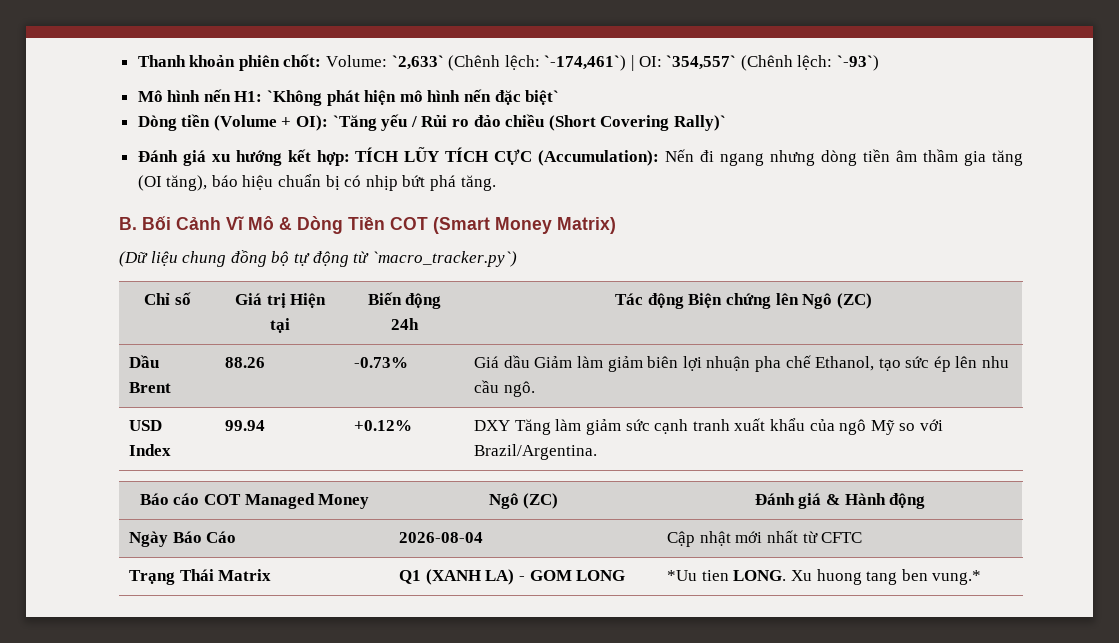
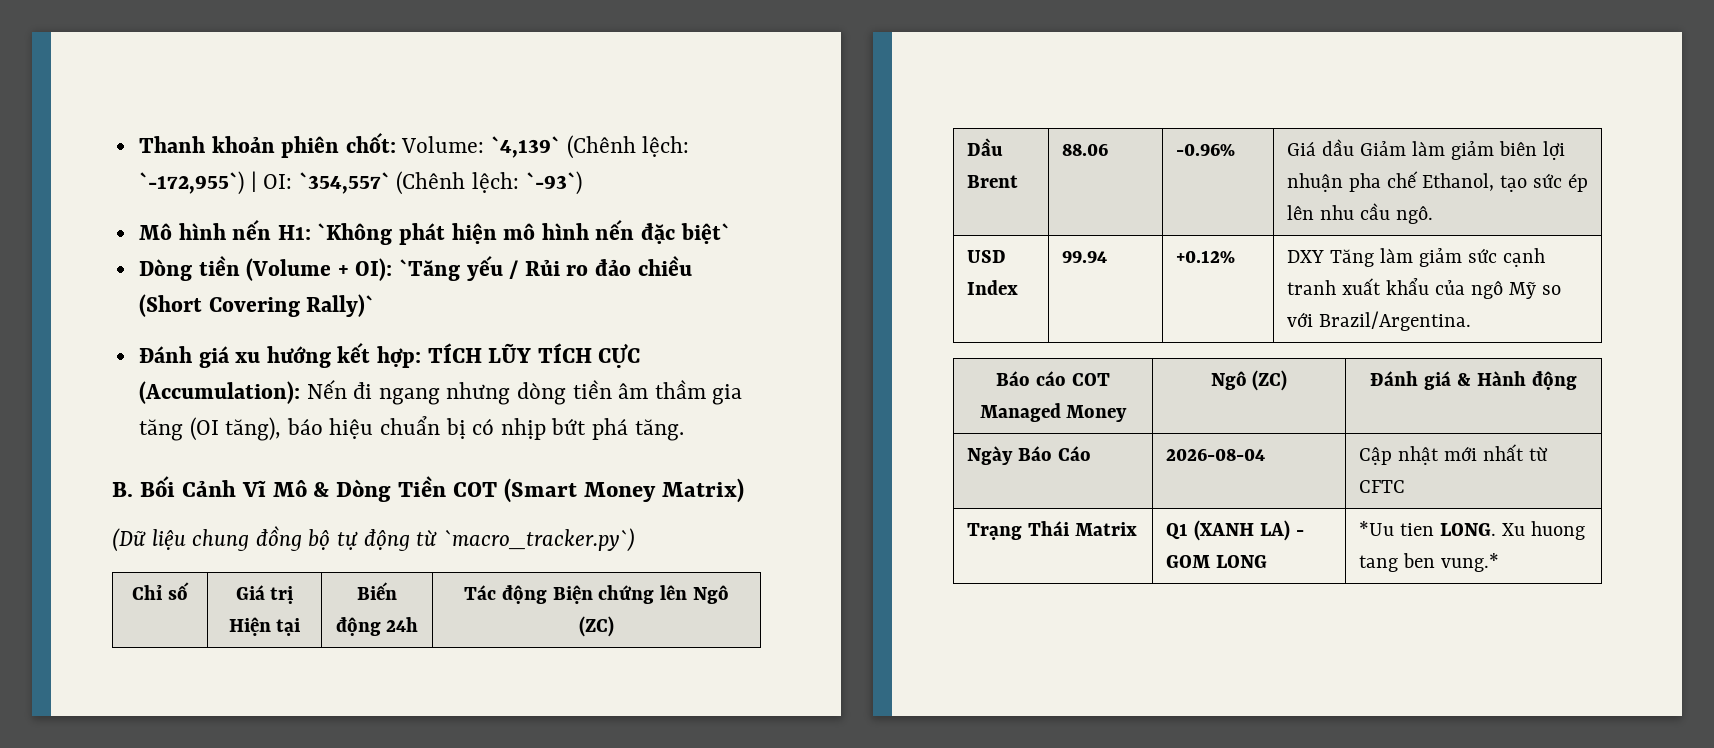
- Thanh khoản phiên chốt: Volume: `2,633` (Chênh lệch: `-174,461`) | OI: `354,557` (Chênh lệch: `-93`)
+ Thanh khoản phiên chốt: Volume: `4,139` (Chênh lệch: `-172,955`) | OI: `354,557` (Chênh lệch: `-93`)
- Dầu Brent | 88.26 | -0.73% | Giá dầu Giảm làm giảm biên lợi nhuận pha chế Ethanol, tạo sức ép lên nhu cầu ngô.
+ Dầu Brent | 88.06 | -0.96% | Giá dầu Giảm làm giảm biên lợi nhuận pha chế Ethanol, tạo sức ép lên nhu cầu ngô.

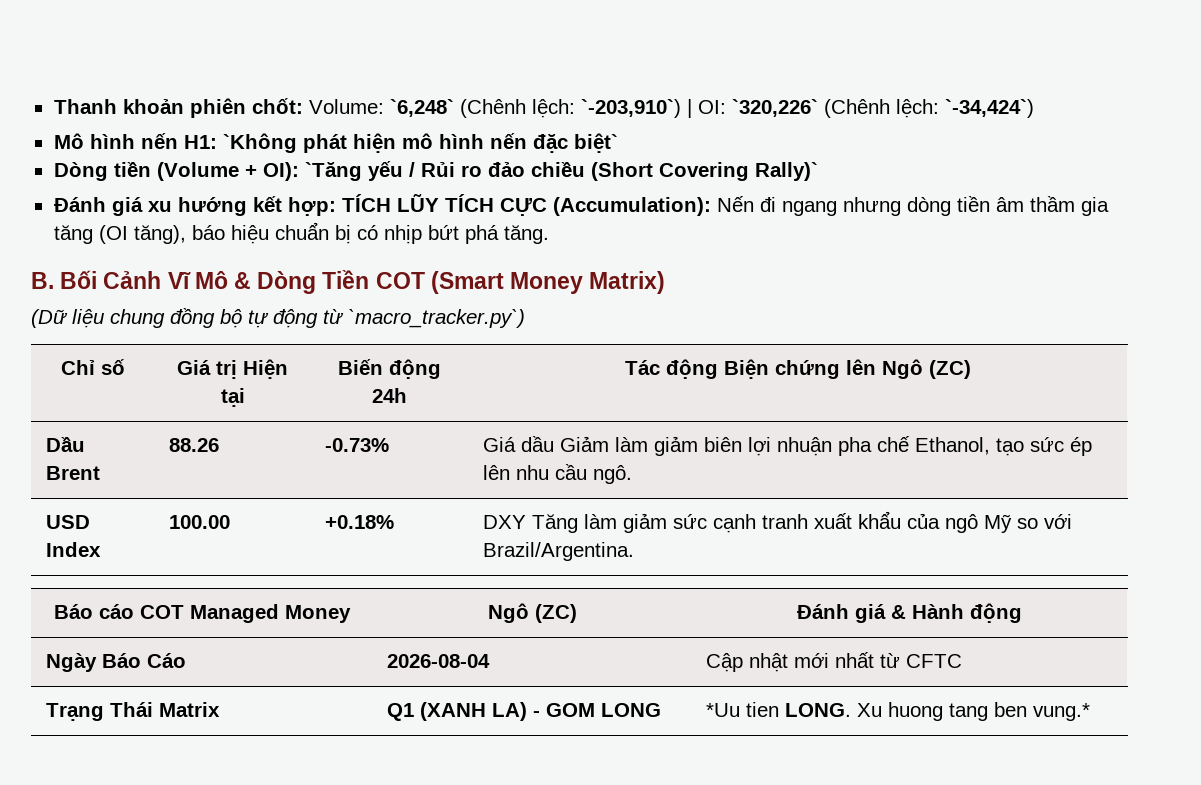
- Thanh khoản phiên chốt: Volume: `4,139` (Chênh lệch: `-172,955`) | OI: `354,557` (Chênh lệch: `-93`)
+ Thanh khoản phiên chốt: Volume: `6,248` (Chênh lệch: `-203,910`) | OI: `320,226` (Chênh lệch: `-34,424`)
- Dầu Brent | 88.06 | -0.96% | Giá dầu Giảm làm giảm biên lợi nhuận pha chế Ethanol, tạo sức ép lên nhu cầu ngô.
+ Dầu Brent | 88.26 | -0.73% | Giá dầu Giảm làm giảm biên lợi nhuận pha chế Ethanol, tạo sức ép lên nhu cầu ngô.
- USD Index | 99.94 | +0.12% | DXY Tăng làm giảm sức cạnh tranh xuất khẩu của ngô Mỹ so với Brazil/Argentina.
+ USD Index | 100.00 | +0.18% | DXY Tăng làm giảm sức cạnh tranh xuất khẩu của ngô Mỹ so với Brazil/Argentina.

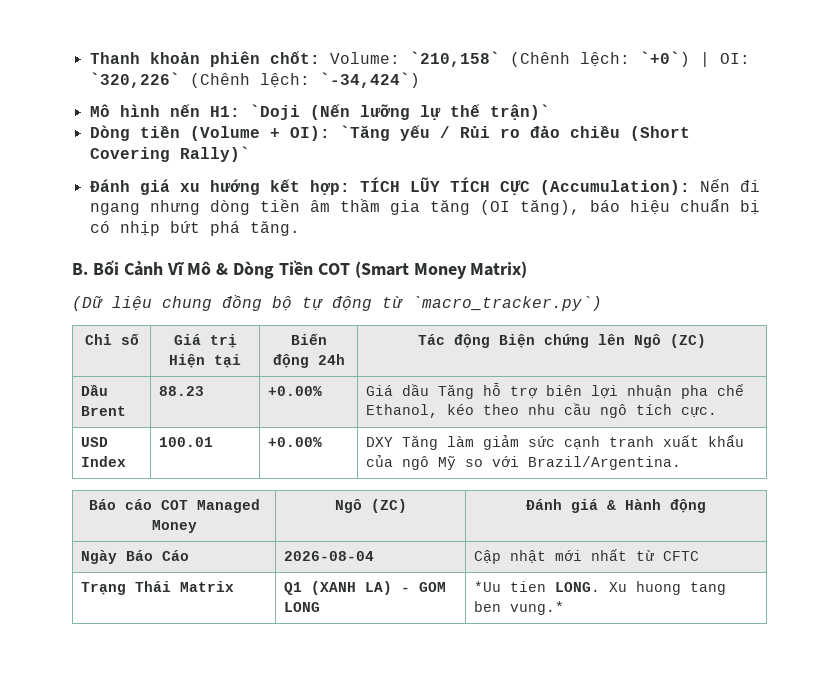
- Thanh khoản phiên chốt: Volume: `6,248` (Chênh lệch: `-203,910`) | OI: `320,226` (Chênh lệch: `-34,424`)
+ Thanh khoản phiên chốt: Volume: `210,158` (Chênh lệch: `+0`) | OI: `320,226` (Chênh lệch: `-34,424`)
- Mô hình nến H1: `Không phát hiện mô hình nến đặc biệt`
+ Mô hình nến H1: `Doji (Nến lưỡng lự thế trận)`
- Dầu Brent | 88.26 | -0.73% | Giá dầu Giảm làm giảm biên lợi nhuận pha chế Ethanol, tạo sức ép lên nhu cầu ngô.
+ Dầu Brent | 88.23 | +0.00% | Giá dầu Tăng hỗ trợ biên lợi nhuận pha chế Ethanol, kéo theo nhu cầu ngô tích cực.
- USD Index | 100.00 | +0.18% | DXY Tăng làm giảm sức cạnh tranh xuất khẩu của ngô Mỹ so với Brazil/Argentina.
+ USD Index | 100.01 | +0.00% | DXY Tăng làm giảm sức cạnh tranh xuất khẩu của ngô Mỹ so với Brazil/Argentina.

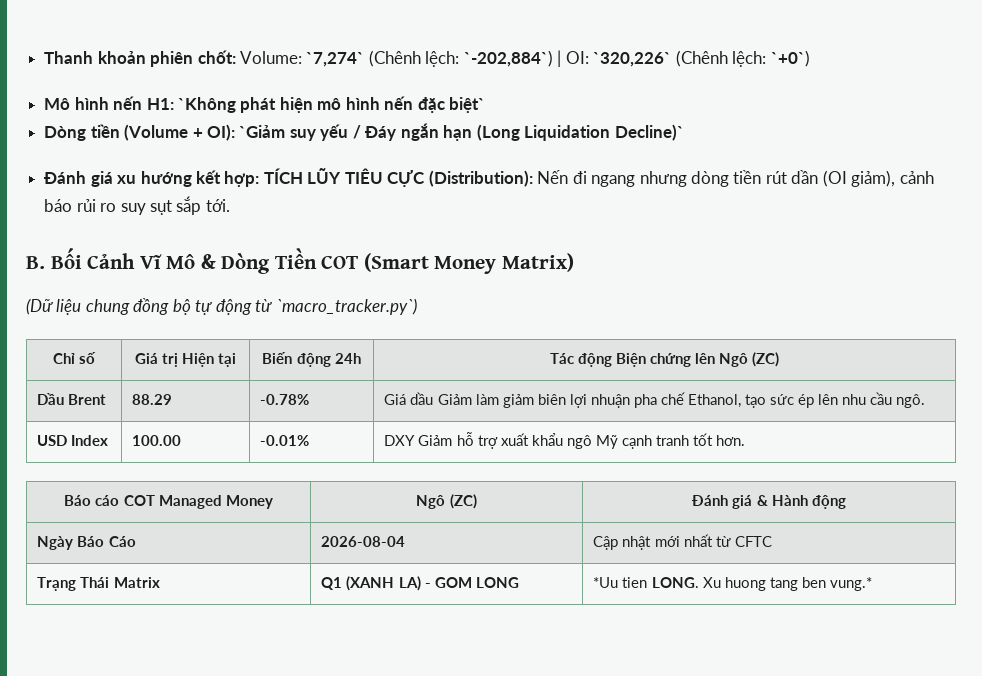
- Thanh khoản phiên chốt: Volume: `210,158` (Chênh lệch: `+0`) | OI: `320,226` (Chênh lệch: `-34,424`)
+ Thanh khoản phiên chốt: Volume: `7,274` (Chênh lệch: `-202,884`) | OI: `320,226` (Chênh lệch: `+0`)
- Mô hình nến H1: `Doji (Nến lưỡng lự thế trận)`
+ Mô hình nến H1: `Không phát hiện mô hình nến đặc biệt`
- Dòng tiền (Volume + OI): `Tăng yếu / Rủi ro đảo chiều (Short Covering Rally)`
+ Dòng tiền (Volume + OI): `Giảm suy yếu / Đáy ngắn hạn (Long Liquidation Decline)`
- Đánh giá xu hướng kết hợp: TÍCH LŨY TÍCH CỰC (Accumulation): Nến đi ngang nhưng dòng tiền âm thầm gia tăng (OI tăng), báo hiệu chuẩn bị có nhịp bứt phá tăng.
+ Đánh giá xu hướng kết hợp: TÍCH LŨY TIÊU CỰC (Distribution): Nến đi ngang nhưng dòng tiền rút dần (OI giảm), cảnh báo rủi ro suy sụt sắp tới.
- Dầu Brent | 88.23 | +0.00% | Giá dầu Tăng hỗ trợ biên lợi nhuận pha chế Ethanol, kéo theo nhu cầu ngô tích cực.
+ Dầu Brent | 88.29 | -0.78% | Giá dầu Giảm làm giảm biên lợi nhuận pha chế Ethanol, tạo sức ép lên nhu cầu ngô.
- USD Index | 100.01 | +0.00% | DXY Tăng làm giảm sức cạnh tranh xuất khẩu của ngô Mỹ so với Brazil/Argentina.
+ USD Index | 100.00 | -0.01% | DXY Giảm hỗ trợ xuất khẩu ngô Mỹ cạnh tranh tốt hơn.

